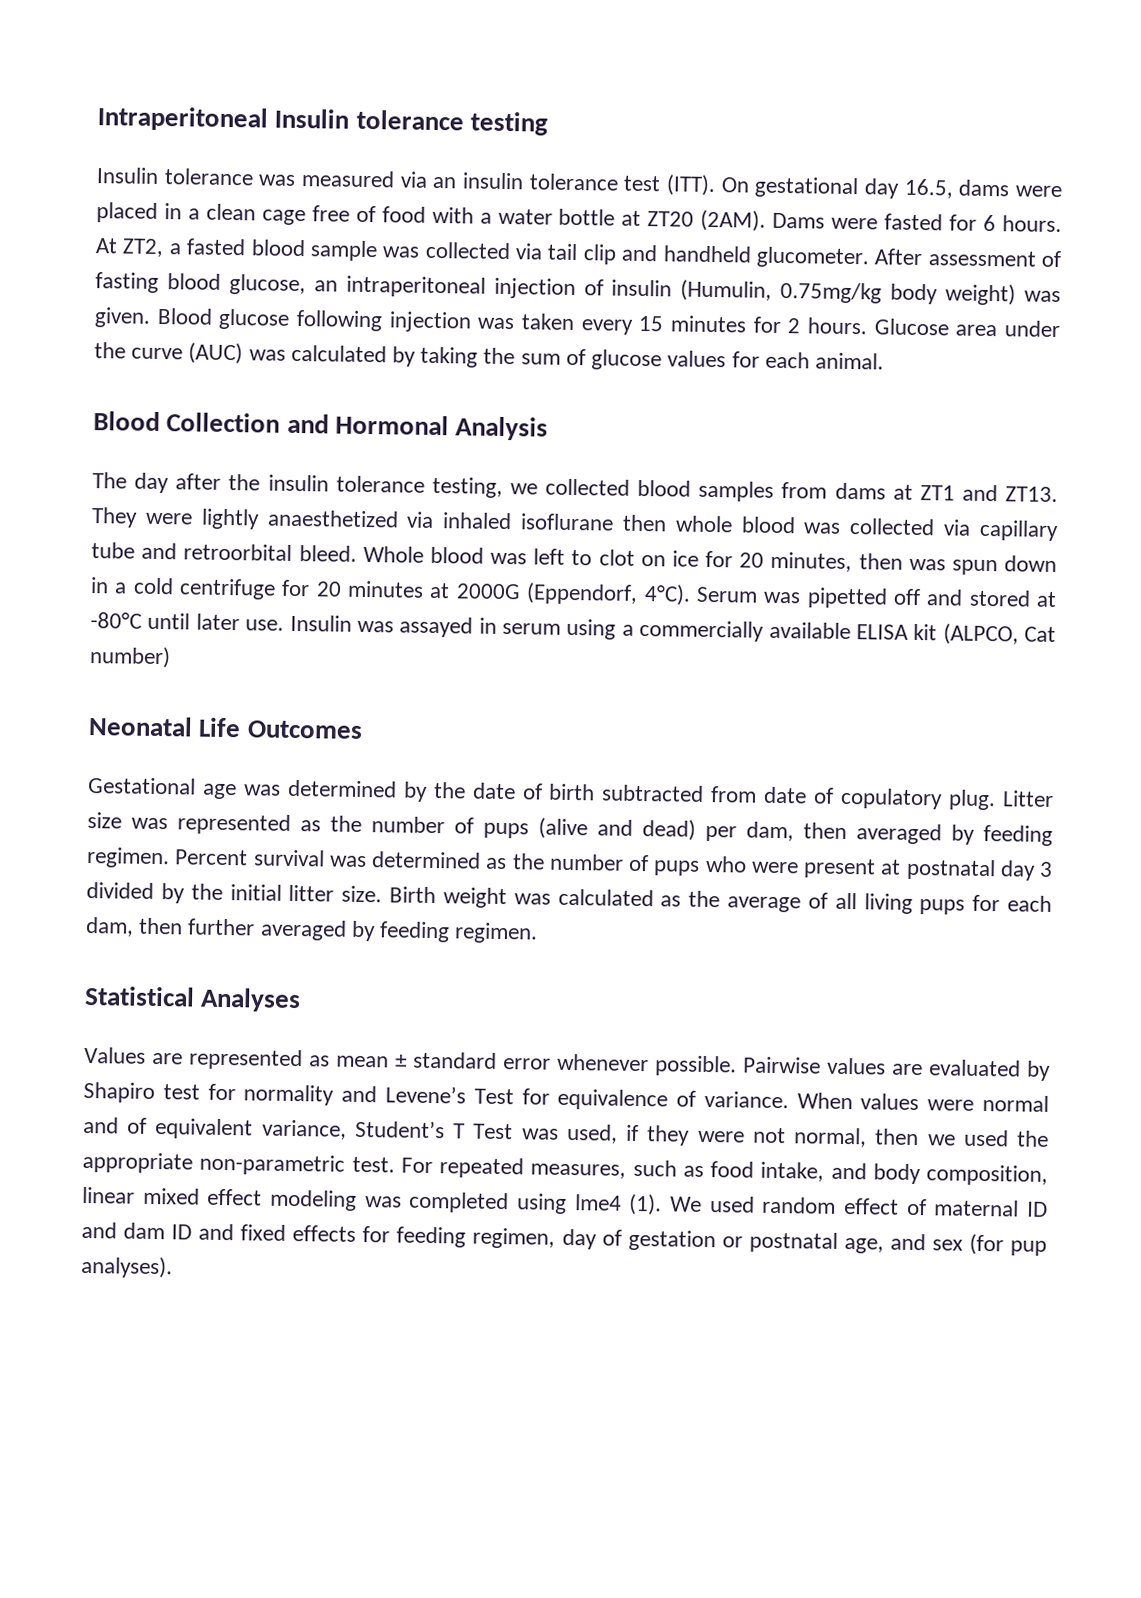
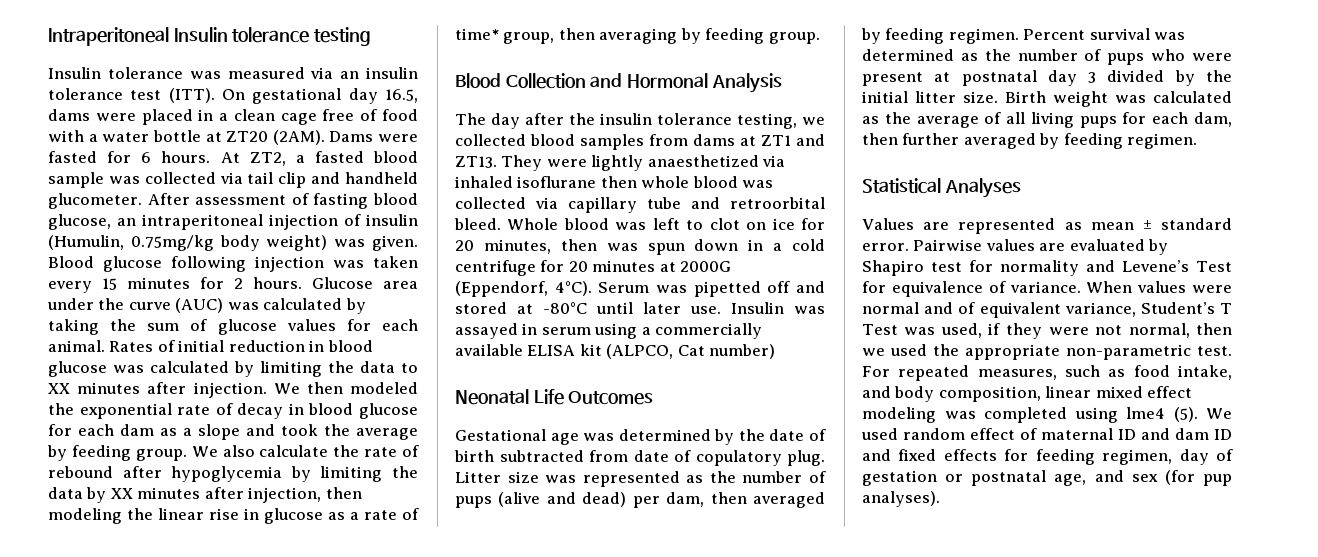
+ Rates of initial reduction in blood glucose was calculated by limiting the data to XX minutes after injection. We then modeled the exponential rate of decay in blood glucose for each dam as a slope and took the average by feeding group. We also calculate the rate of rebound after hypoglycemia by limiting the data by XX minutes after injection, then modeling the linear rise in glucose as a rate of time* group, then averaging by feeding group.
- Values are represented as mean ± standard error whenever possible.
+ Values are represented as mean ± standard error.
- For repeated measures, such as food intake, and body composition, linear mixed effect modeling was completed using lme4 (1).
+ For repeated measures, such as food intake, and body composition, linear mixed effect modeling was completed using lme4 (5).

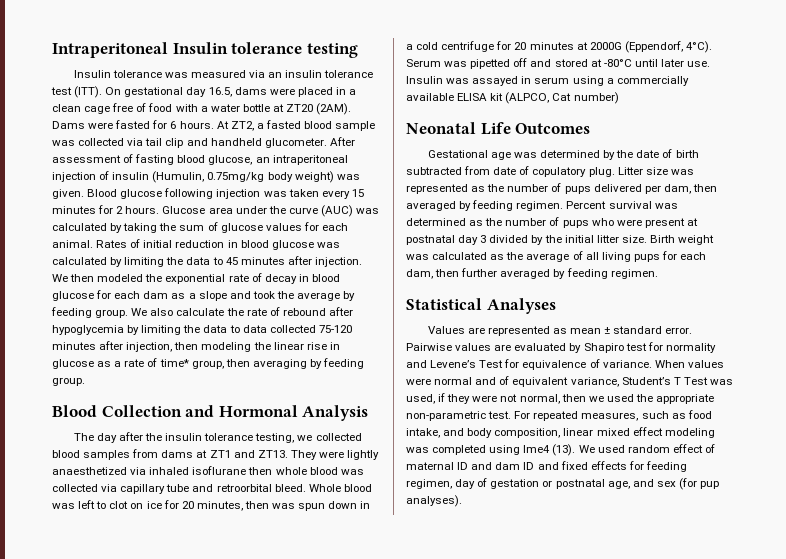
- Rates of initial reduction in blood glucose was calculated by limiting the data to XX minutes after injection.
+ Rates of initial reduction in blood glucose was calculated by limiting the data to 45 minutes after injection.
- We also calculate the rate of rebound after hypoglycemia by limiting the data by XX minutes after injection, then modeling the linear rise in glucose as a rate of time* group, then averaging by feeding group.
+ We also calculate the rate of rebound after hypoglycemia by limiting the data to data collected 75-120 minutes after injection, then modeling the linear rise in glucose as a rate of time* group, then averaging by feeding group.
- Litter size was represented as the number of pups (alive and dead) per dam, then averaged by feeding regimen.
+ Litter size was represented as the number of pups delivered per dam, then averaged by feeding regimen.
- For repeated measures, such as food intake, and body composition, linear mixed effect modeling was completed using lme4 (5).
+ For repeated measures, such as food intake, and body composition, linear mixed effect modeling was completed using lme4 (13).

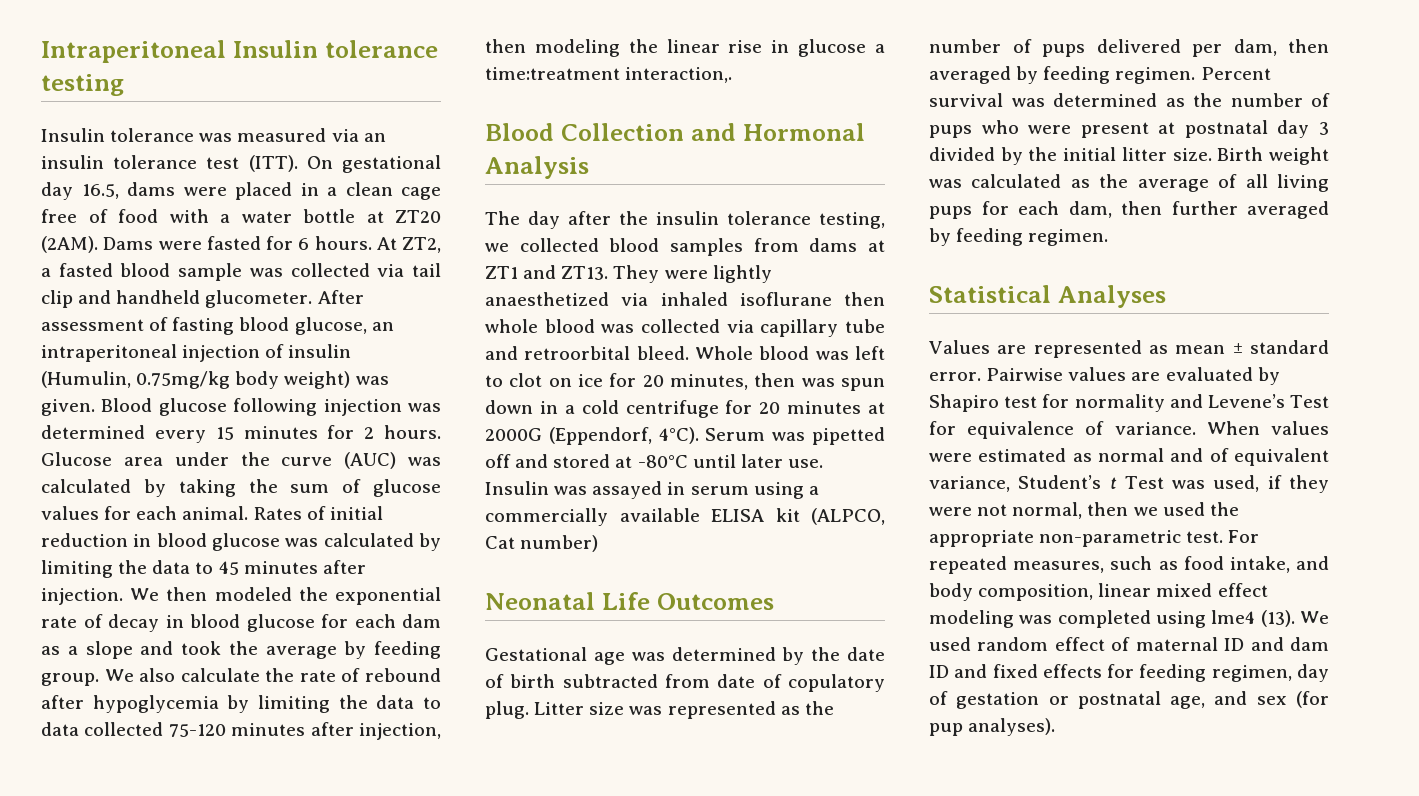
- Blood glucose following injection was taken every 15 minutes for 2 hours.
+ Blood glucose following injection was determined every 15 minutes for 2 hours.
- We also calculate the rate of rebound after hypoglycemia by limiting the data to data collected 75-120 minutes after injection, then modeling the linear rise in glucose as a rate of time* group, then averaging by feeding group.
+ We also calculate the rate of rebound after hypoglycemia by limiting the data to data collected 75-120 minutes after injection, then modeling the linear rise in glucose a time:treatment interaction,.
- When values were normal and of equivalent variance, Student’s T Test was used, if they were not normal, then we used the appropriate non-parametric test.
+ When values were estimated as normal and of equivalent variance, Student’s t Test was used, if they were not normal, then we used the appropriate non-parametric test.

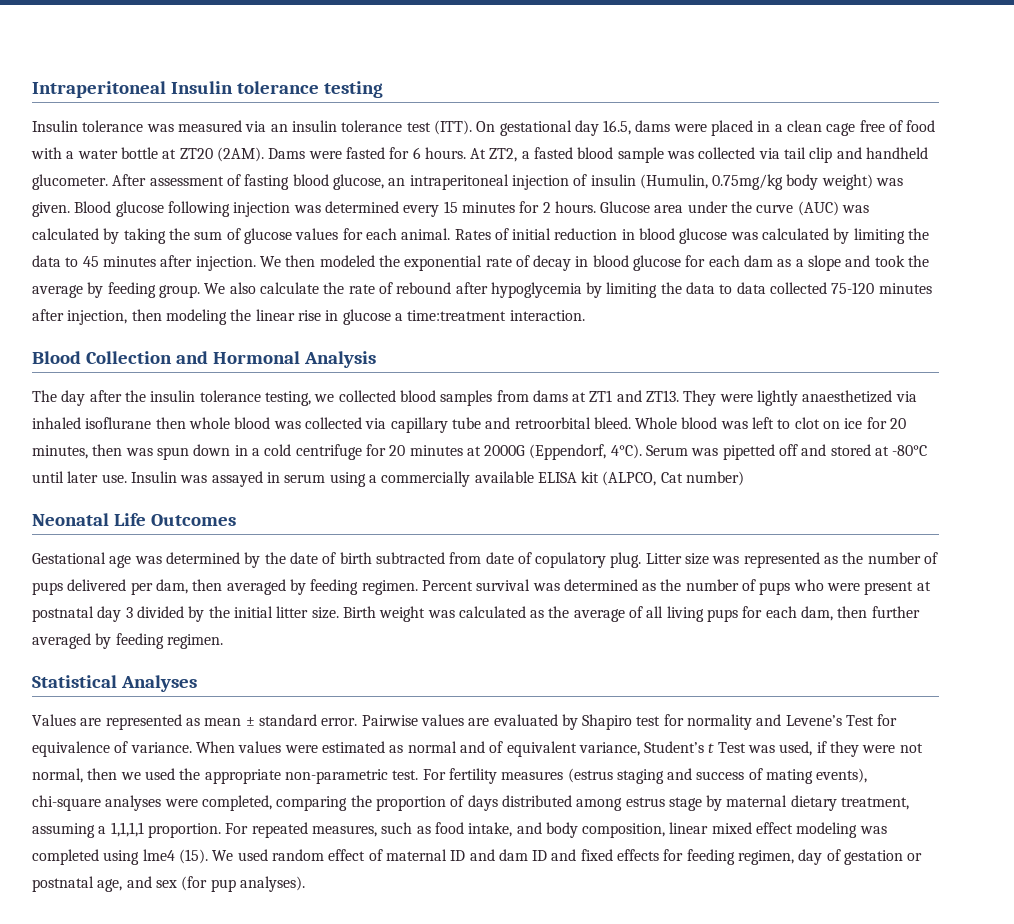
- We also calculate the rate of rebound after hypoglycemia by limiting the data to data collected 75-120 minutes after injection, then modeling the linear rise in glucose a time:treatment interaction,.
+ We also calculate the rate of rebound after hypoglycemia by limiting the data to data collected 75-120 minutes after injection, then modeling the linear rise in glucose a time:treatment interaction.
- For repeated measures, such as food intake, and body composition, linear mixed effect modeling was completed using lme4 (13).
+ For fertility measures (estrus staging and success of mating events), chi-square analyses were completed, comparing the proportion of days distributed among estrus stage by maternal dietary treatment, assuming a 1,1,1,1 proportion. For repeated measures, such as food intake, and body composition, linear mixed effect modeling was completed using lme4 (15).

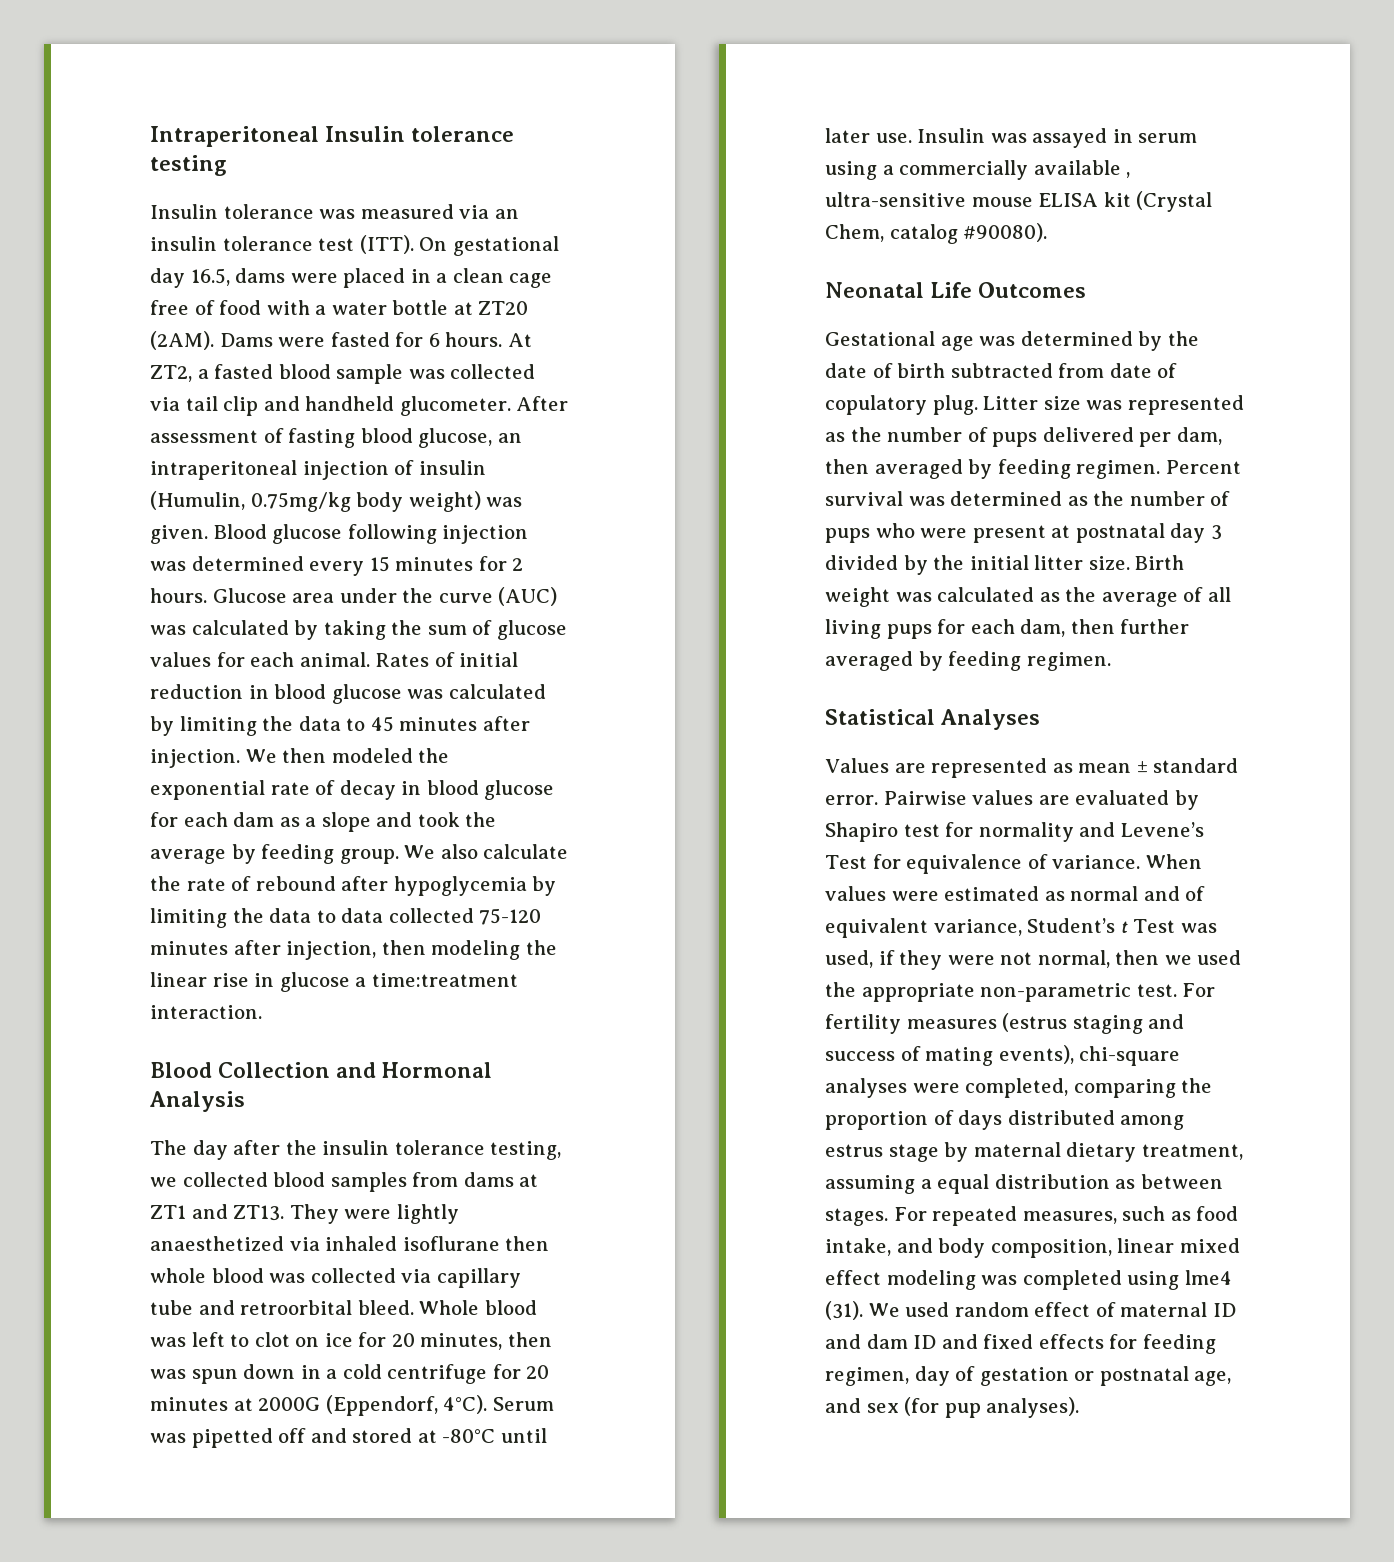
- Insulin was assayed in serum using a commercially available ELISA kit (ALPCO, Cat number)
+ Insulin was assayed in serum using a commercially available , ultra-sensitive mouse ELISA kit (Crystal Chem, catalog #90080).
- For fertility measures (estrus staging and success of mating events), chi-square analyses were completed, comparing the proportion of days distributed among estrus stage by maternal dietary treatment, assuming a 1,1,1,1 proportion.
+ For fertility measures (estrus staging and success of mating events), chi-square analyses were completed, comparing the proportion of days distributed among estrus stage by maternal dietary treatment, assuming a equal distribution as between stages.
- For repeated measures, such as food intake, and body composition, linear mixed effect modeling was completed using lme4 (15).
+ For repeated measures, such as food intake, and body composition, linear mixed effect modeling was completed using lme4 (31).

